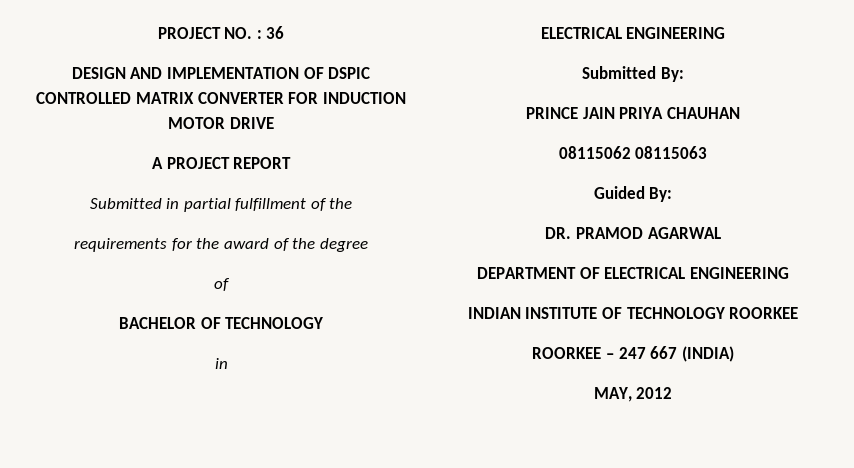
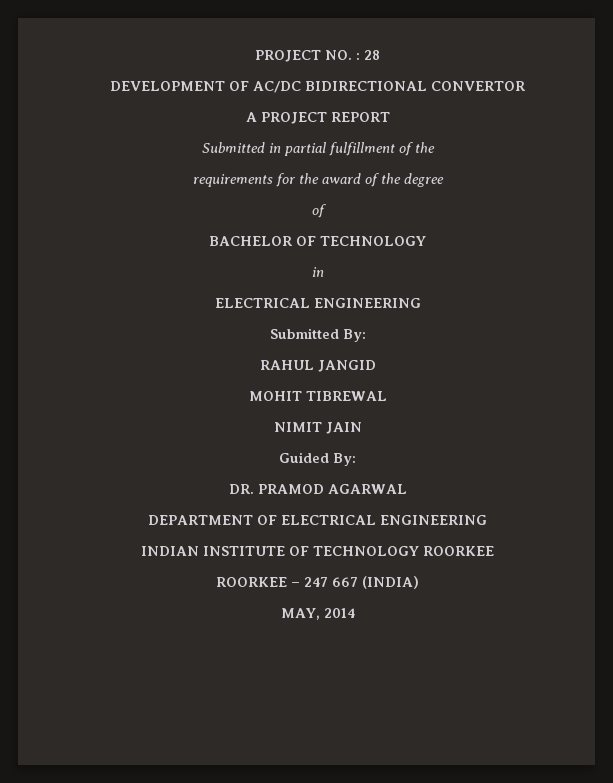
- PROJECT NO. : 36
- DESIGN AND IMPLEMENTATION OF DSPIC CONTROLLED MATRIX CONVERTER FOR INDUCTION MOTOR DRIVE
+ PROJECT NO. : 28
+ DEVELOPMENT OF AC/DC BIDIRECTIONAL CONVERTOR
- PRINCE JAIN PRIYA CHAUHAN
- 08115062 08115063
+ RAHUL JANGID
+ MOHIT TIBREWAL
+ NIMIT JAIN
- MAY, 2012
+ MAY, 2014

